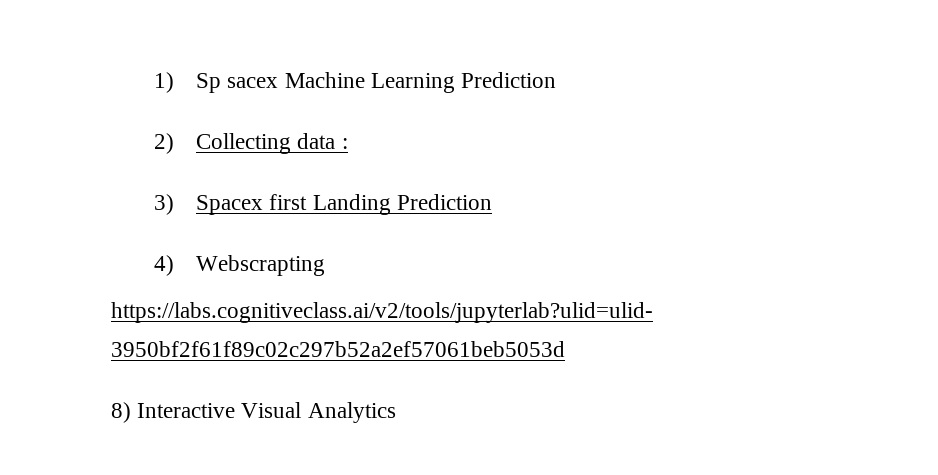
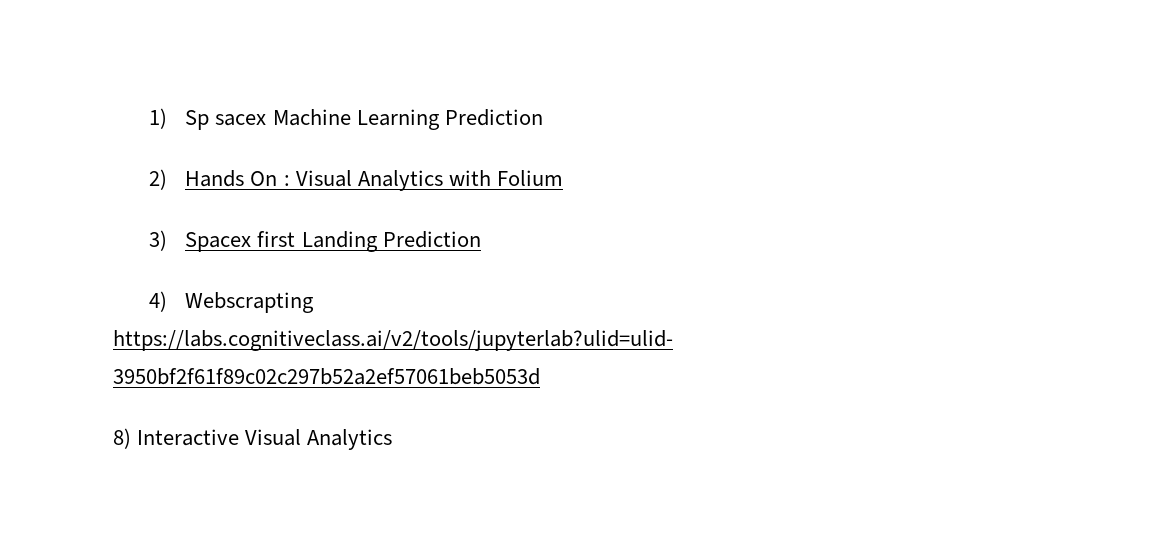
- 2) Collecting data :
+ 2) Hands On : Visual Analytics with Folium

